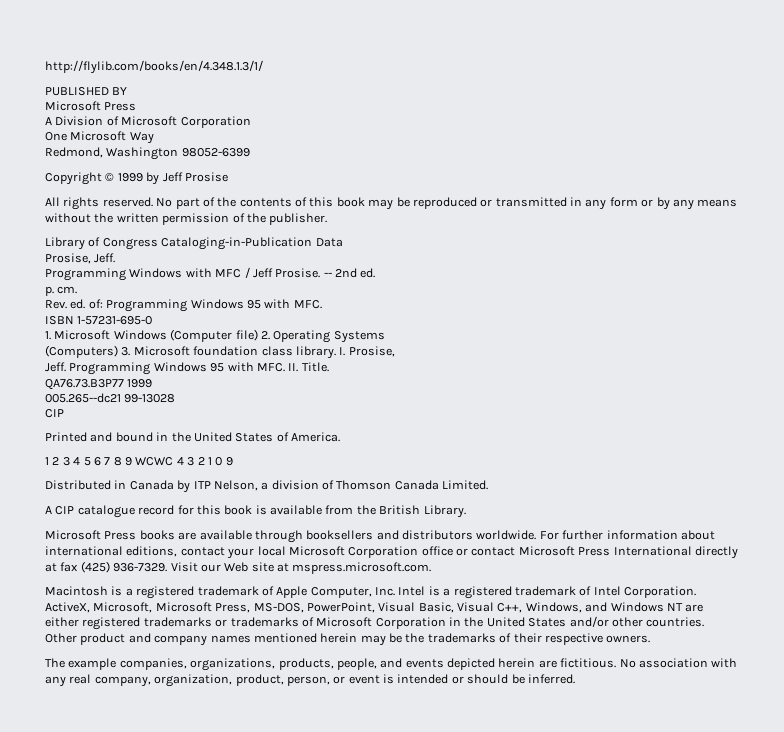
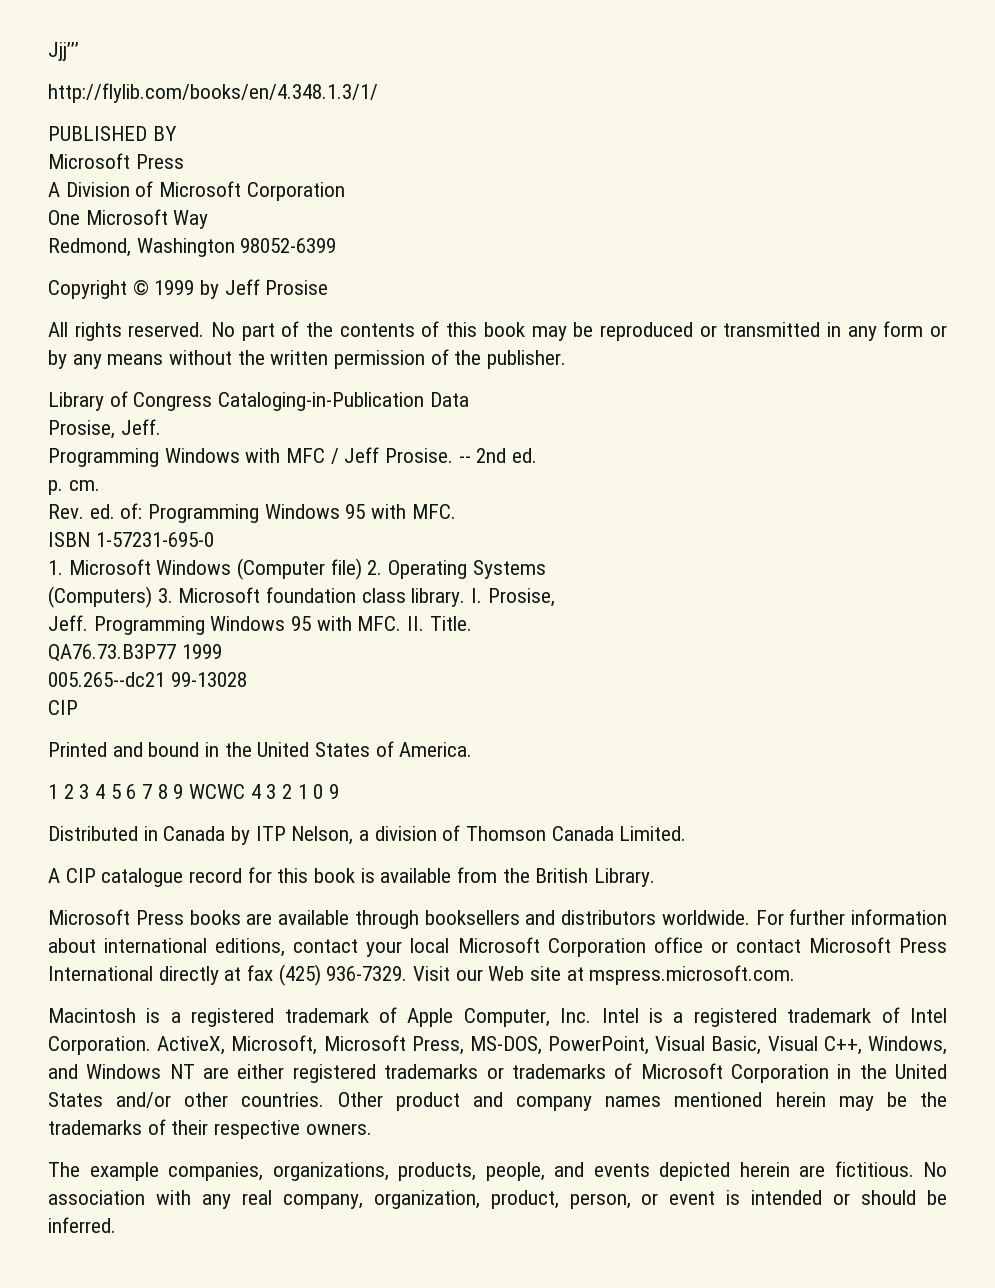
+ Jjj’’’

